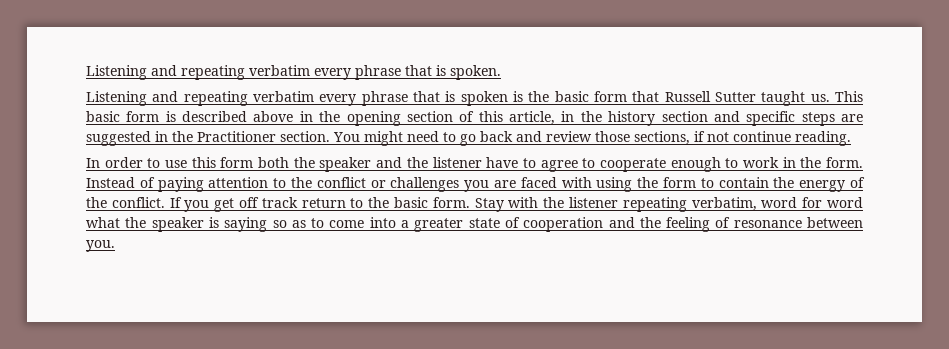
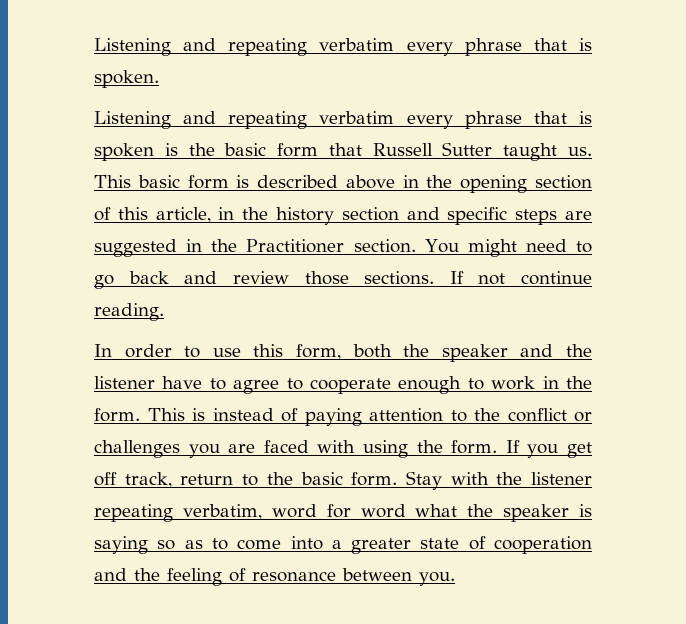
- You might need to go back and review those sections, if not continue reading.
+ You might need to go back and review those sections. If not continue reading.
- In order to use this form both the speaker and the listener have to agree to cooperate enough to work in the form.
+ In order to use this form, both the speaker and the listener have to agree to cooperate enough to work in the form.
- Instead of paying attention to the conflict or challenges you are faced with using the form to contain the energy of the conflict.
+ This is instead of paying attention to the conflict or challenges you are faced with using the form.
- If you get off track return to the basic form.
+ If you get off track, return to the basic form.

